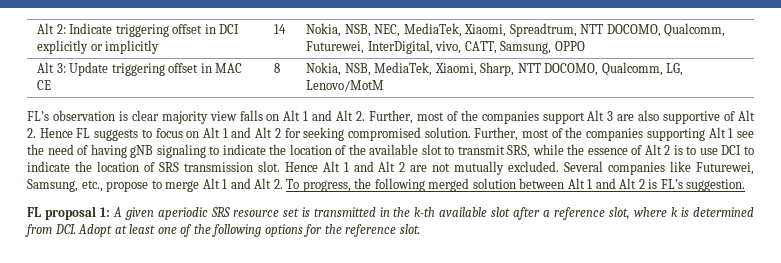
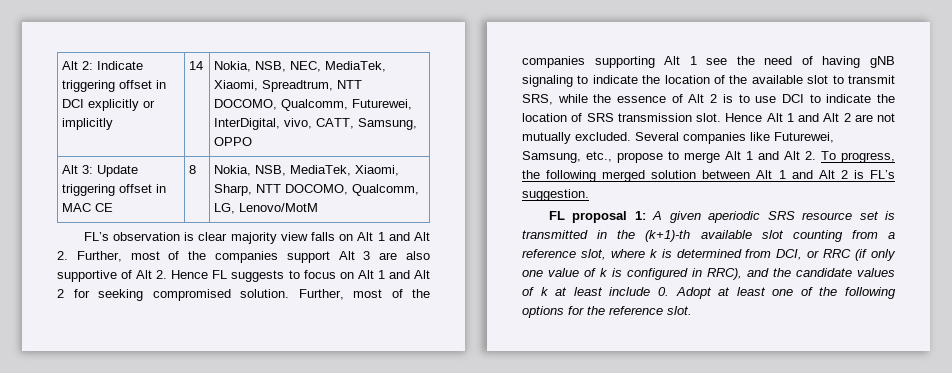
- FL proposal 1: A given aperiodic SRS resource set is transmitted in the k-th available slot after a reference slot, where k is determined from DCI. Adopt at least one of the following options for the reference slot.
+ FL proposal 1: A given aperiodic SRS resource set is transmitted in the (k+1)-th available slot counting from a reference slot, where k is determined from DCI, or RRC (if only one value of k is configured in RRC), and the candidate values of k at least include 0. Adopt at least one of the following options for the reference slot.

